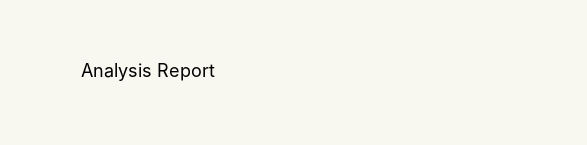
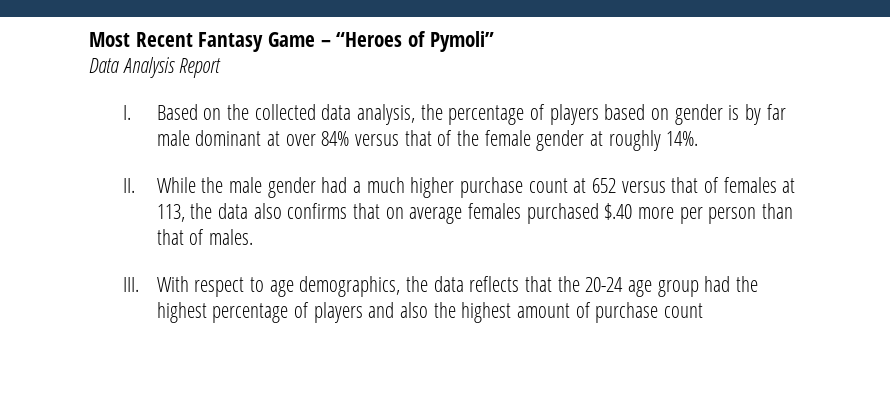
- Analysis Report
+ Most Recent Fantasy Game – “Heroes of Pymoli”
+ Data Analysis Report
+ I. Based on the collected data analysis, the percentage of players based on gender is by far male dominant at over 84% versus that of the female gender at roughly 14%.
+ II. While the male gender had a much higher purchase count at 652 versus that of females at 113, the data also confirms that on average females purchased $.40 more per person than that of males.
+ III. With respect to age demographics, the data reflects that the 20-24 age group had the highest percentage of players and also the highest amount of purchase count

